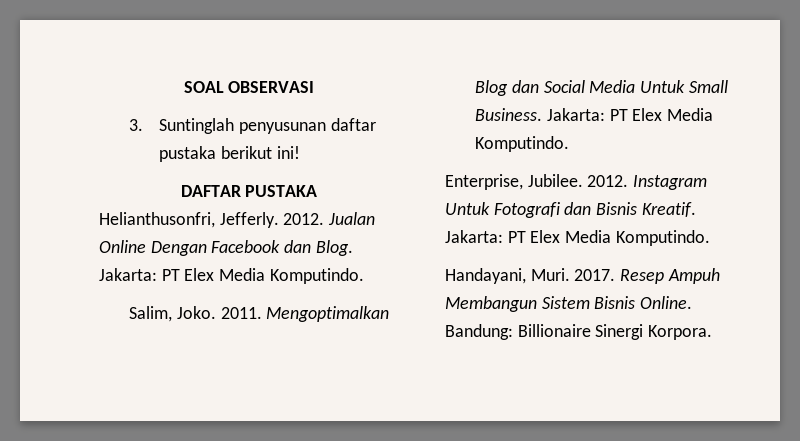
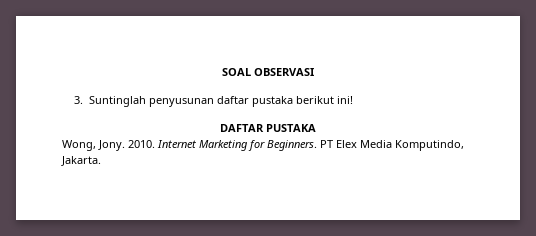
- Helianthusonfri, Jefferly. 2012. Jualan Online Dengan Facebook dan Blog. Jakarta: PT Elex Media Komputindo.
- Salim, Joko. 2011. Mengoptimalkan Blog dan Social Media Untuk Small Business. Jakarta: PT Elex Media Komputindo.
- Enterprise, Jubilee. 2012. Instagram Untuk Fotografi dan Bisnis Kreatif. Jakarta: PT Elex Media Komputindo.
- Handayani, Muri. 2017. Resep Ampuh Membangun Sistem Bisnis Online. Bandung: Billionaire Sinergi Korpora.
+ Wong, Jony. 2010. Internet Marketing for Beginners. PT Elex Media Komputindo, Jakarta.

